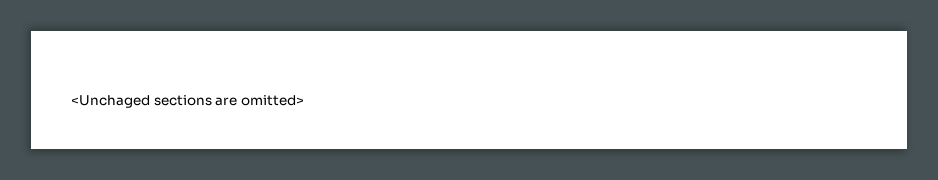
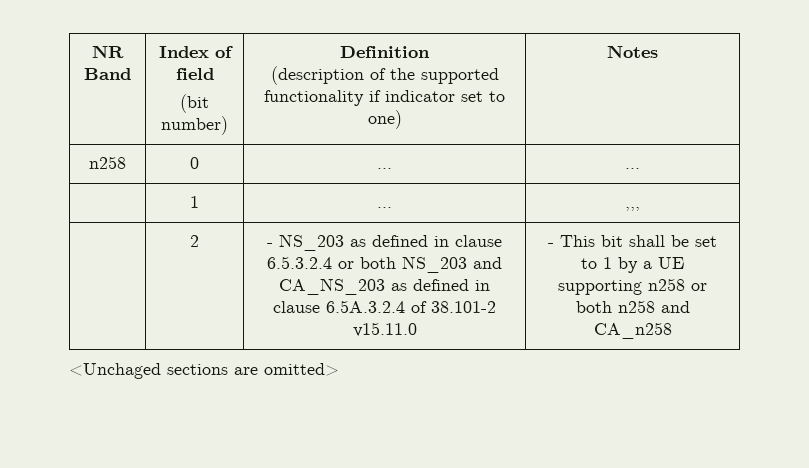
+ NR Band | Index of field
+ (bit number) | Definition
+ (description of the supported functionality if indicator set to one) | Notes
+ n258 | 0 | … | …
+ | 1 | … | ,,,
+ | 2 | - NS_203 as defined in clause 6.5.3.2.4 or both NS_203 and CA_NS_203 as defined in clause 6.5A.3.2.4 of 38.101-2 v15.11.0 | - This bit shall be set to 1 by a UE supporting n258 or both n258 and CA_n258

